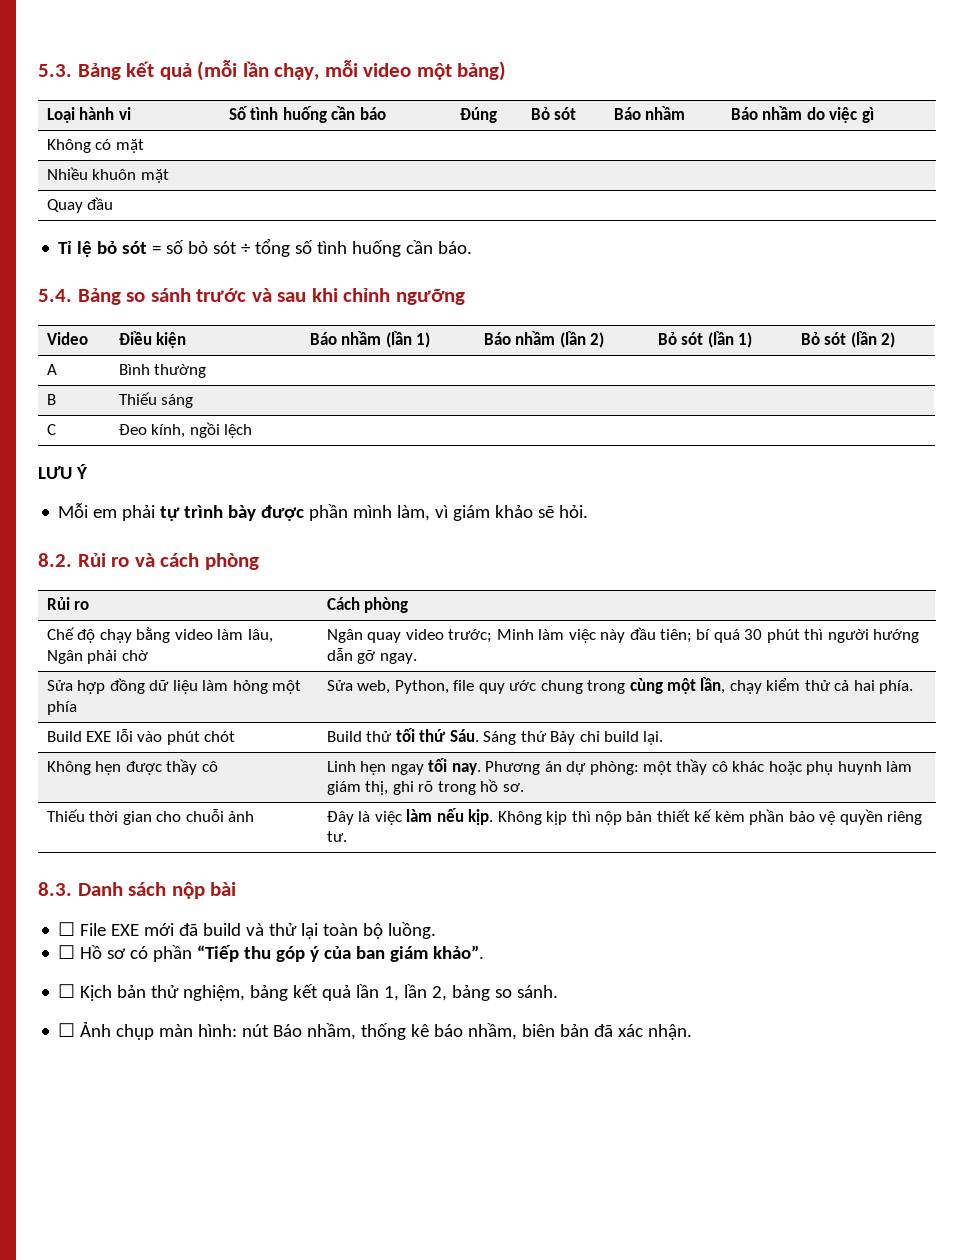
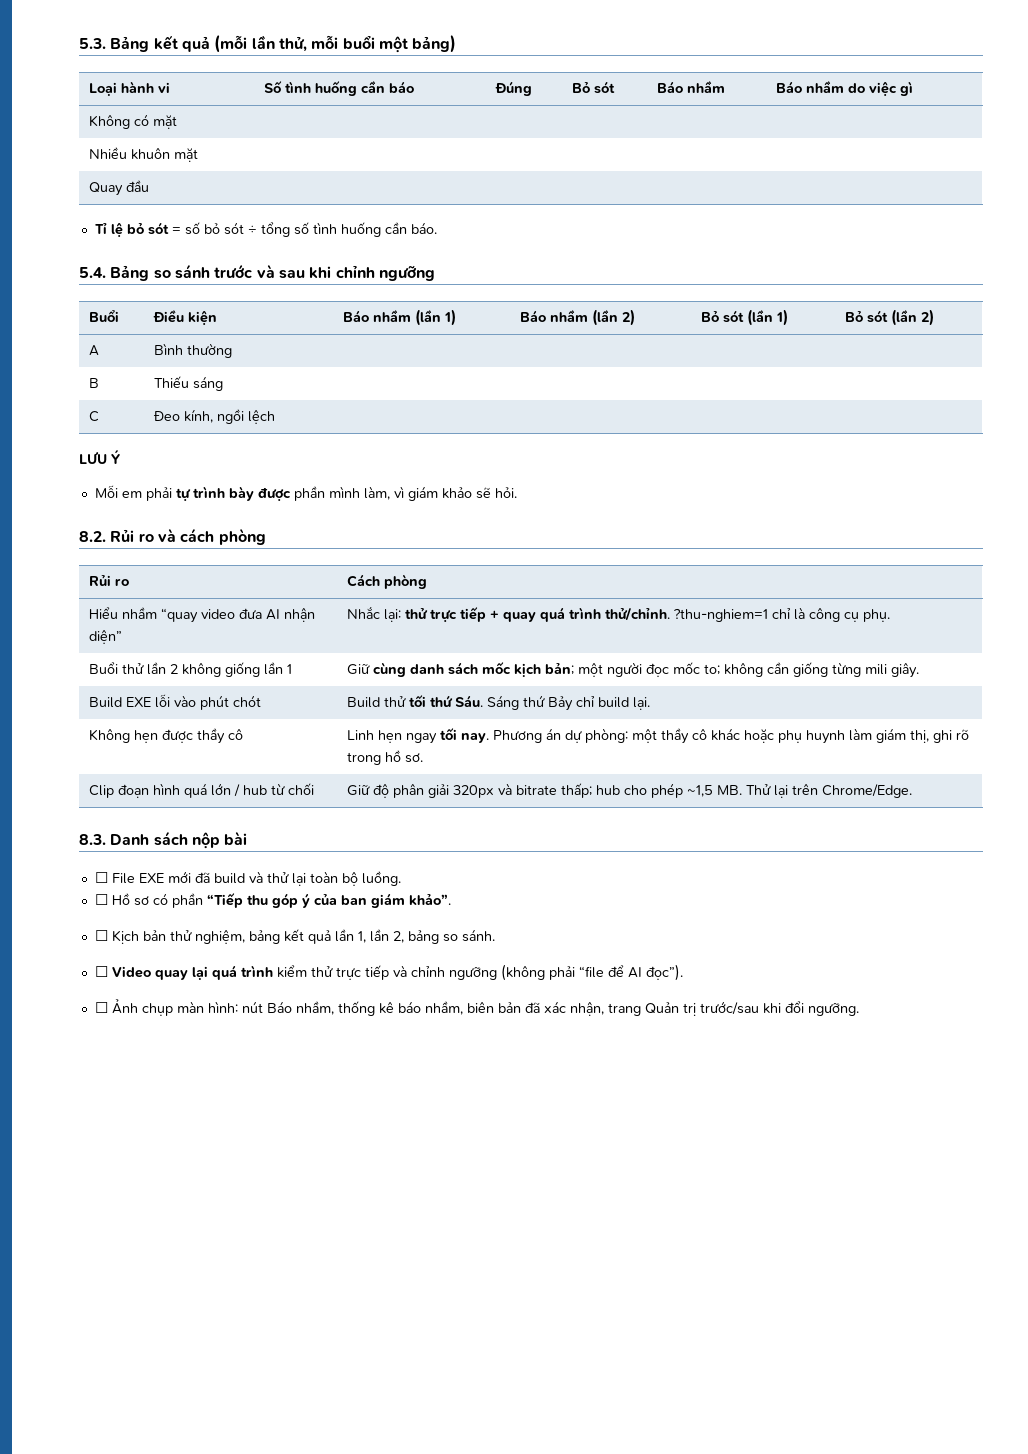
- 5.3. Bảng kết quả (mỗi lần chạy, mỗi video một bảng)
+ 5.3. Bảng kết quả (mỗi lần thử, mỗi buổi một bảng)
- Video | Điều kiện | Báo nhầm (lần 1) | Báo nhầm (lần 2) | Bỏ sót (lần 1) | Bỏ sót (lần 2)
+ Buổi | Điều kiện | Báo nhầm (lần 1) | Báo nhầm (lần 2) | Bỏ sót (lần 1) | Bỏ sót (lần 2)
- Chế độ chạy bằng video làm lâu, Ngân phải chờ | Ngân quay video trước; Minh làm việc này đầu tiên; bí quá 30 phút thì người hướng dẫn gỡ ngay.
- Sửa hợp đồng dữ liệu làm hỏng một phía | Sửa web, Python, file quy ước chung trong cùng một lần, chạy kiểm thử cả hai phía.
+ Hiểu nhầm “quay video đưa AI nhận diện” | Nhắc lại: thử trực tiếp + quay quá trình thử/chỉnh. ?thu-nghiem=1 chỉ là công cụ phụ.
+ Buổi thử lần 2 không giống lần 1 | Giữ cùng danh sách mốc kịch bản; một người đọc mốc to; không cần giống từng mili giây.
- Thiếu thời gian cho chuỗi ảnh | Đây là việc làm nếu kịp. Không kịp thì nộp bản thiết kế kèm phần bảo vệ quyền riêng tư.
+ Clip đoạn hình quá lớn / hub từ chối | Giữ độ phân giải 320px và bitrate thấp; hub cho phép ~1,5 MB. Thử lại trên Chrome/Edge.
+ ☐ Video quay lại quá trình kiểm thử trực tiếp và chỉnh ngưỡng (không phải “file để AI đọc”).
- ☐ Ảnh chụp màn hình: nút Báo nhầm, thống kê báo nhầm, biên bản đã xác nhận.
+ ☐ Ảnh chụp màn hình: nút Báo nhầm, thống kê báo nhầm, biên bản đã xác nhận, trang Quản trị trước/sau khi đổi ngưỡng.

